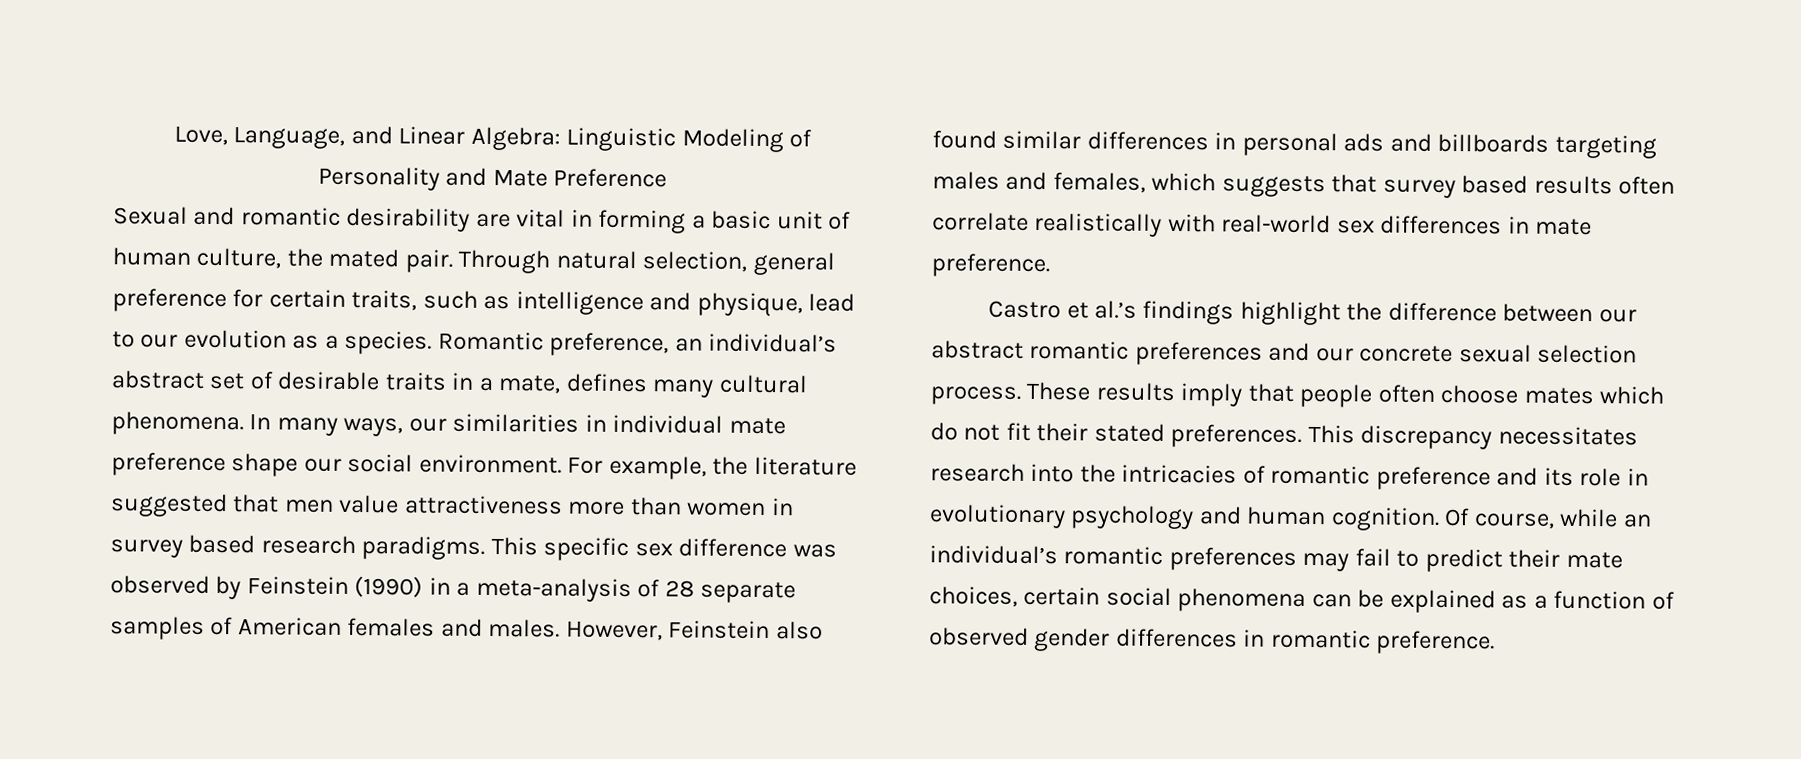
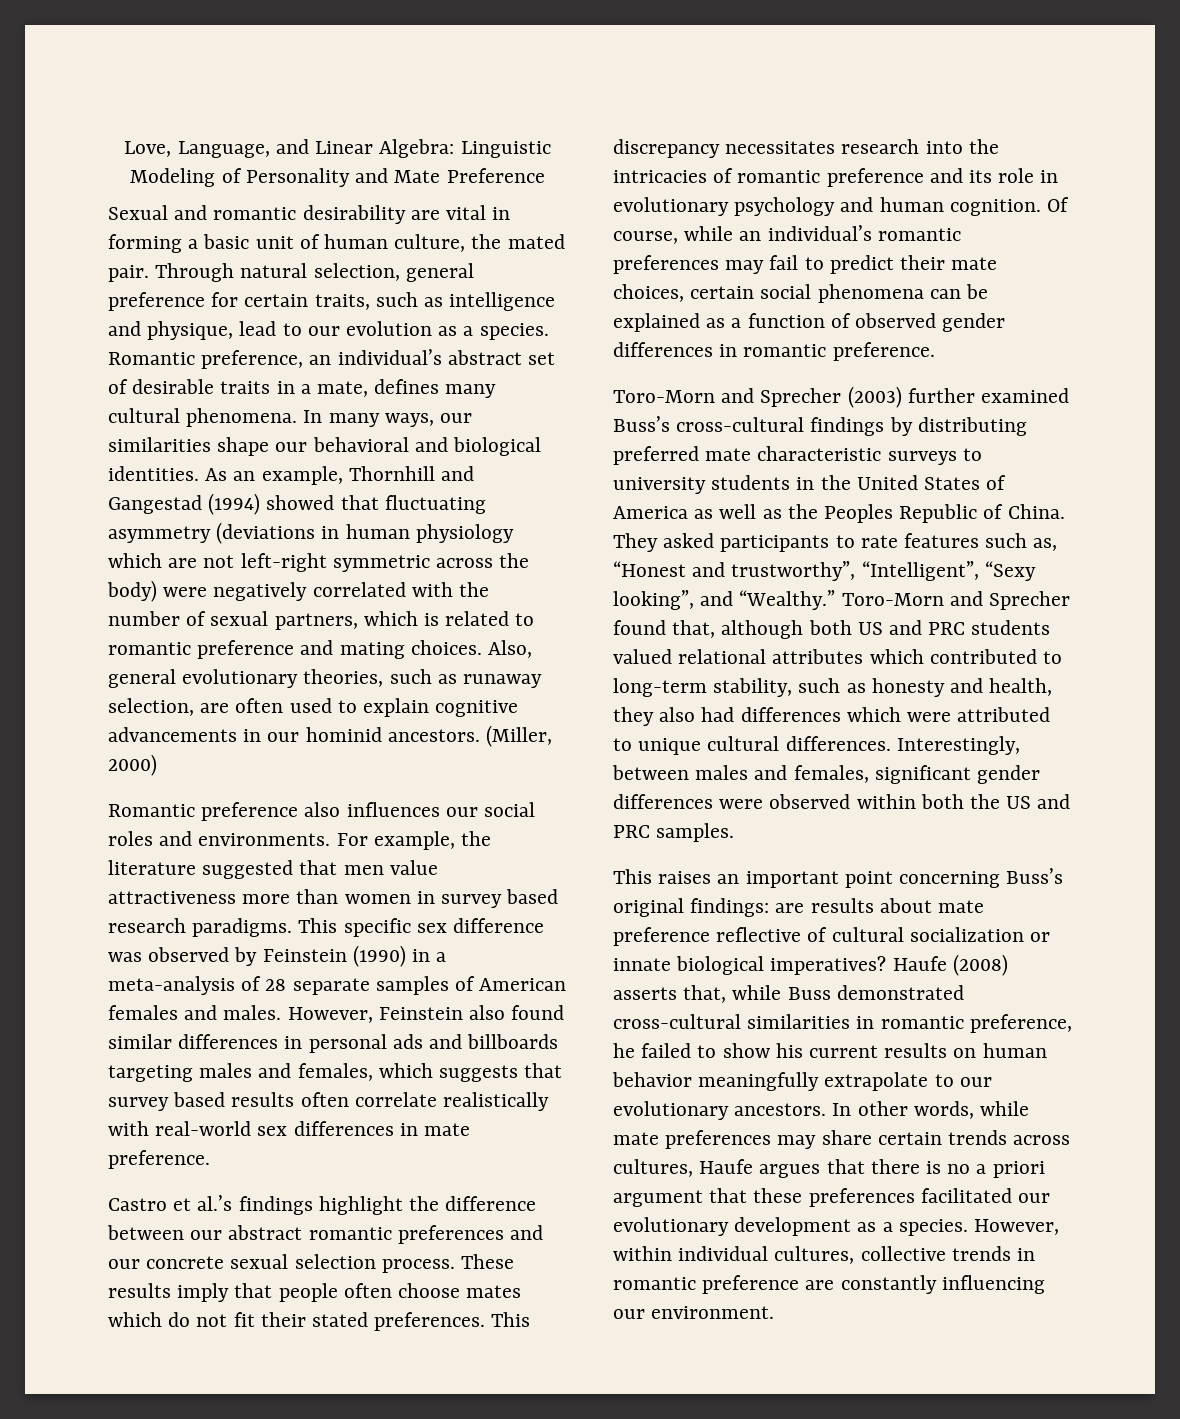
- In many ways, our similarities in individual mate preference shape our social environment.
+ In many ways, our similarities shape our behavioral and biological identities. As an example, Thornhill and Gangestad (1994) showed that fluctuating asymmetry (deviations in human physiology which are not left-right symmetric across the body) were negatively correlated with the number of sexual partners, which is related to romantic preference and mating choices. Also, general evolutionary theories, such as runaway selection, are often used to explain cognitive advancements in our hominid ancestors. (Miller, 2000)
+ Romantic preference also influences our social roles and environments.
+ Toro-Morn and Sprecher (2003) further examined Buss’s cross-cultural findings by distributing preferred mate characteristic surveys to university students in the United States of America as well as the Peoples Republic of China. They asked participants to rate features such as, “Honest and trustworthy”, “Intelligent”, “Sexy looking”, and “Wealthy.” Toro-Morn and Sprecher found that, although both US and PRC students valued relational attributes which contributed to long-term stability, such as honesty and health, they also had differences which were attributed to unique cultural differences. Interestingly, between males and females, significant gender differences were observed within both the US and PRC samples.
+ This raises an important point concerning Buss’s original findings: are results about mate preference reflective of cultural socialization or innate biological imperatives? Haufe (2008) asserts that, while Buss demonstrated cross-cultural similarities in romantic preference, he failed to show his current results on human behavior meaningfully extrapolate to our evolutionary ancestors. In other words, while mate preferences may share certain trends across cultures, Haufe argues that there is no a priori argument that these preferences facilitated our evolutionary development as a species. However, within individual cultures, collective trends in romantic preference are constantly influencing our environment.

